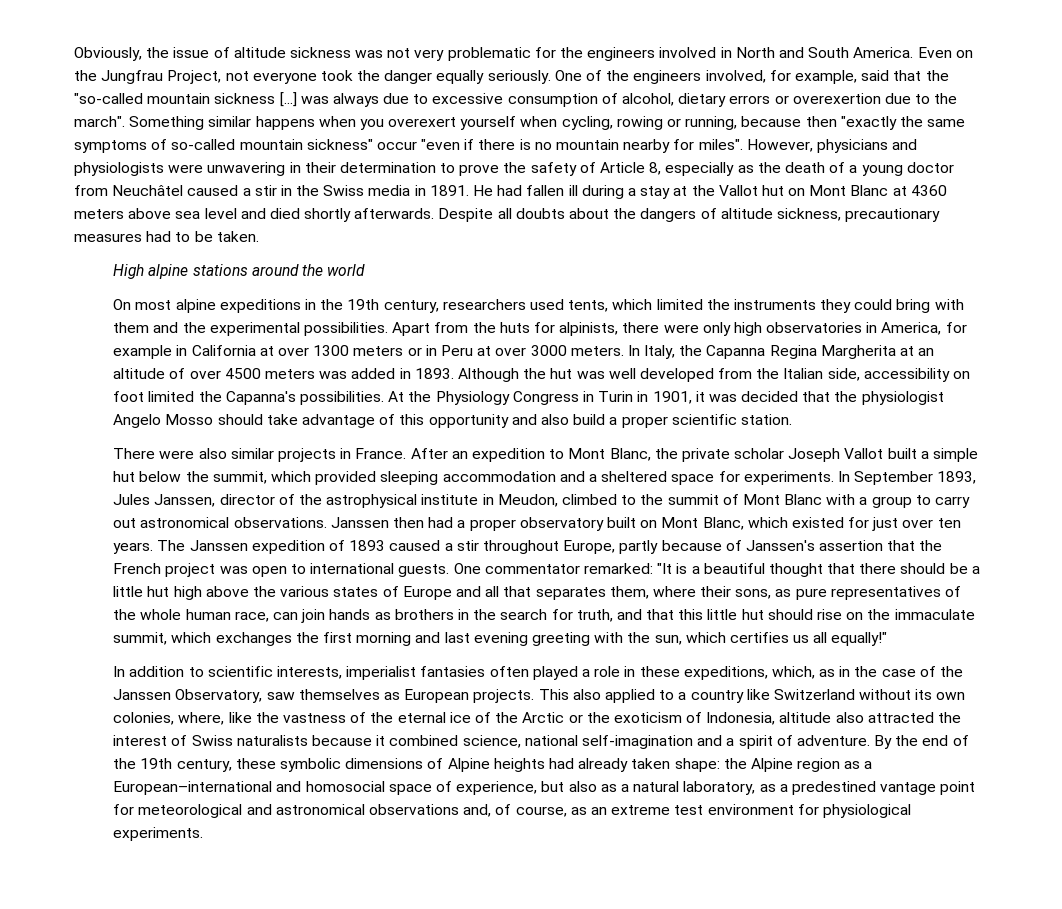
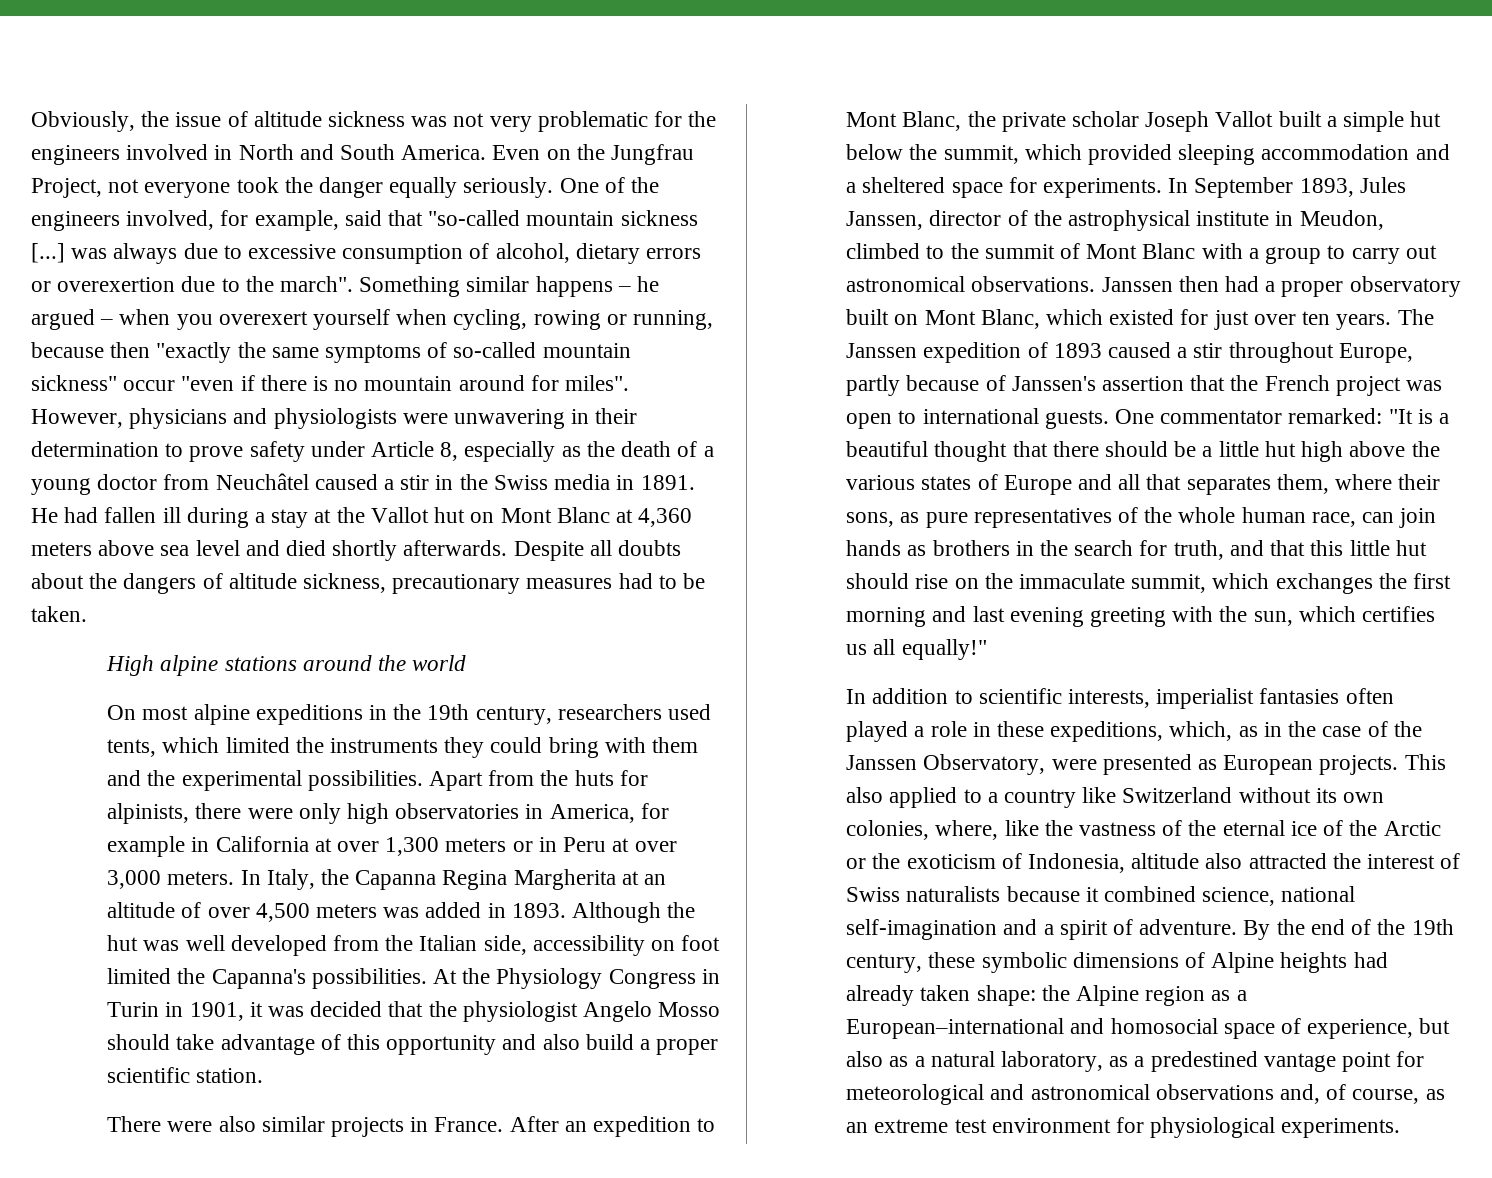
- One of the engineers involved, for example, said that the "so-called mountain sickness [...] was always due to excessive consumption of alcohol, dietary errors or overexertion due to the march".
+ One of the engineers involved, for example, said that "so-called mountain sickness [...] was always due to excessive consumption of alcohol, dietary errors or overexertion due to the march".
- Something similar happens when you overexert yourself when cycling, rowing or running, because then "exactly the same symptoms of so-called mountain sickness" occur "even if there is no mountain nearby for miles".
+ Something similar happens – he argued – when you overexert yourself when cycling, rowing or running, because then "exactly the same symptoms of so-called mountain sickness" occur "even if there is no mountain around for miles".
- However, physicians and physiologists were unwavering in their determination to prove the safety of Article 8, especially as the death of a young doctor from Neuchâtel caused a stir in the Swiss media in 1891.
+ However, physicians and physiologists were unwavering in their determination to prove safety under Article 8, especially as the death of a young doctor from Neuchâtel caused a stir in the Swiss media in 1891.
- He had fallen ill during a stay at the Vallot hut on Mont Blanc at 4360 meters above sea level and died shortly afterwards.
+ He had fallen ill during a stay at the Vallot hut on Mont Blanc at 4,360 meters above sea level and died shortly afterwards.
- Apart from the huts for alpinists, there were only high observatories in America, for example in California at over 1300 meters or in Peru at over 3000 meters.
+ Apart from the huts for alpinists, there were only high observatories in America, for example in California at over 1,300 meters or in Peru at over 3,000 meters.
- In Italy, the Capanna Regina Margherita at an altitude of over 4500 meters was added in 1893.
+ In Italy, the Capanna Regina Margherita at an altitude of over 4,500 meters was added in 1893.
- In addition to scientific interests, imperialist fantasies often played a role in these expeditions, which, as in the case of the Janssen Observatory, saw themselves as European projects.
+ In addition to scientific interests, imperialist fantasies often played a role in these expeditions, which, as in the case of the Janssen Observatory, were presented as European projects.

